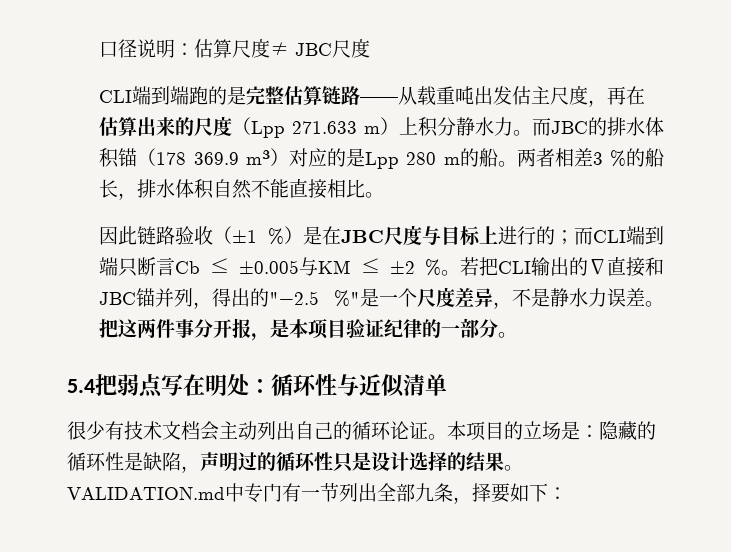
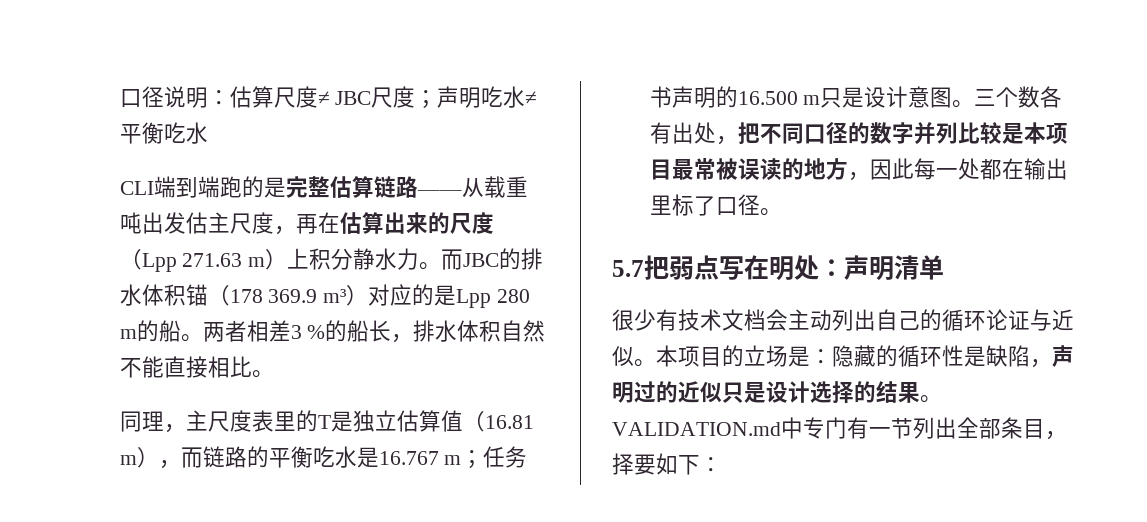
- 口径说明：估算尺度≠ JBC尺度
+ 口径说明：估算尺度≠ JBC尺度；声明吃水≠平衡吃水
- CLI端到端跑的是完整估算链路——从载重吨出发估主尺度，再在估算出来的尺度（Lpp 271.633 m）上积分静水力。
+ CLI端到端跑的是完整估算链路——从载重吨出发估主尺度，再在估算出来的尺度（Lpp 271.63 m）上积分静水力。
- 因此链路验收（±1 %）是在JBC尺度与目标上进行的；而CLI端到端只断言Cb ≤ ±0.005与KM ≤ ±2 %。若把CLI输出的∇直接和JBC锚并列，得出的"−2.5 %"是一个尺度差异，不是静水力误差。把这两件事分开报，是本项目验证纪律的一部分。
- 5.4把弱点写在明处：循环性与近似清单
+ 同理，主尺度表里的T是独立估算值（16.81 m），而链路的平衡吃水是16.767 m；任务书声明的16.500 m只是设计意图。三个数各有出处，把不同口径的数字并列比较是本项目最常被误读的地方，因此每一处都在输出里标了口径。
+ 5.7把弱点写在明处：声明清单
- 很少有技术文档会主动列出自己的循环论证。
+ 很少有技术文档会主动列出自己的循环论证与近似。
- 本项目的立场是：隐藏的循环性是缺陷，声明过的循环性只是设计选择的结果。
+ 本项目的立场是：隐藏的循环性是缺陷，声明过的近似只是设计选择的结果。
- VALIDATION.md中专门有一节列出全部九条，择要如下：
+ VALIDATION.md中专门有一节列出全部条目，择要如下：

